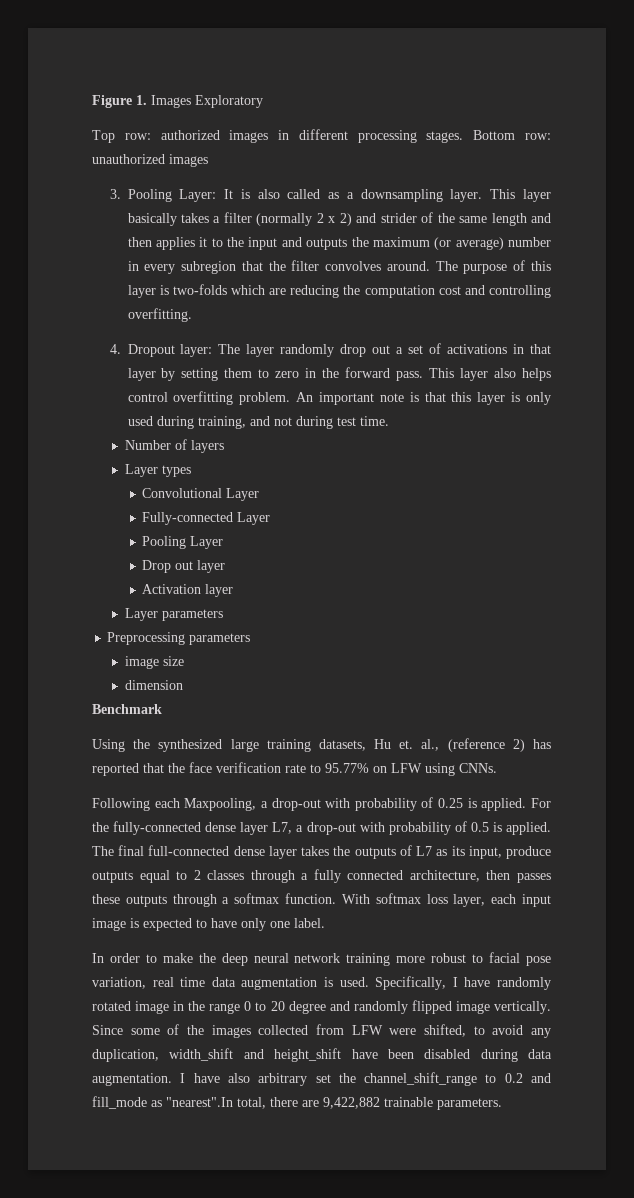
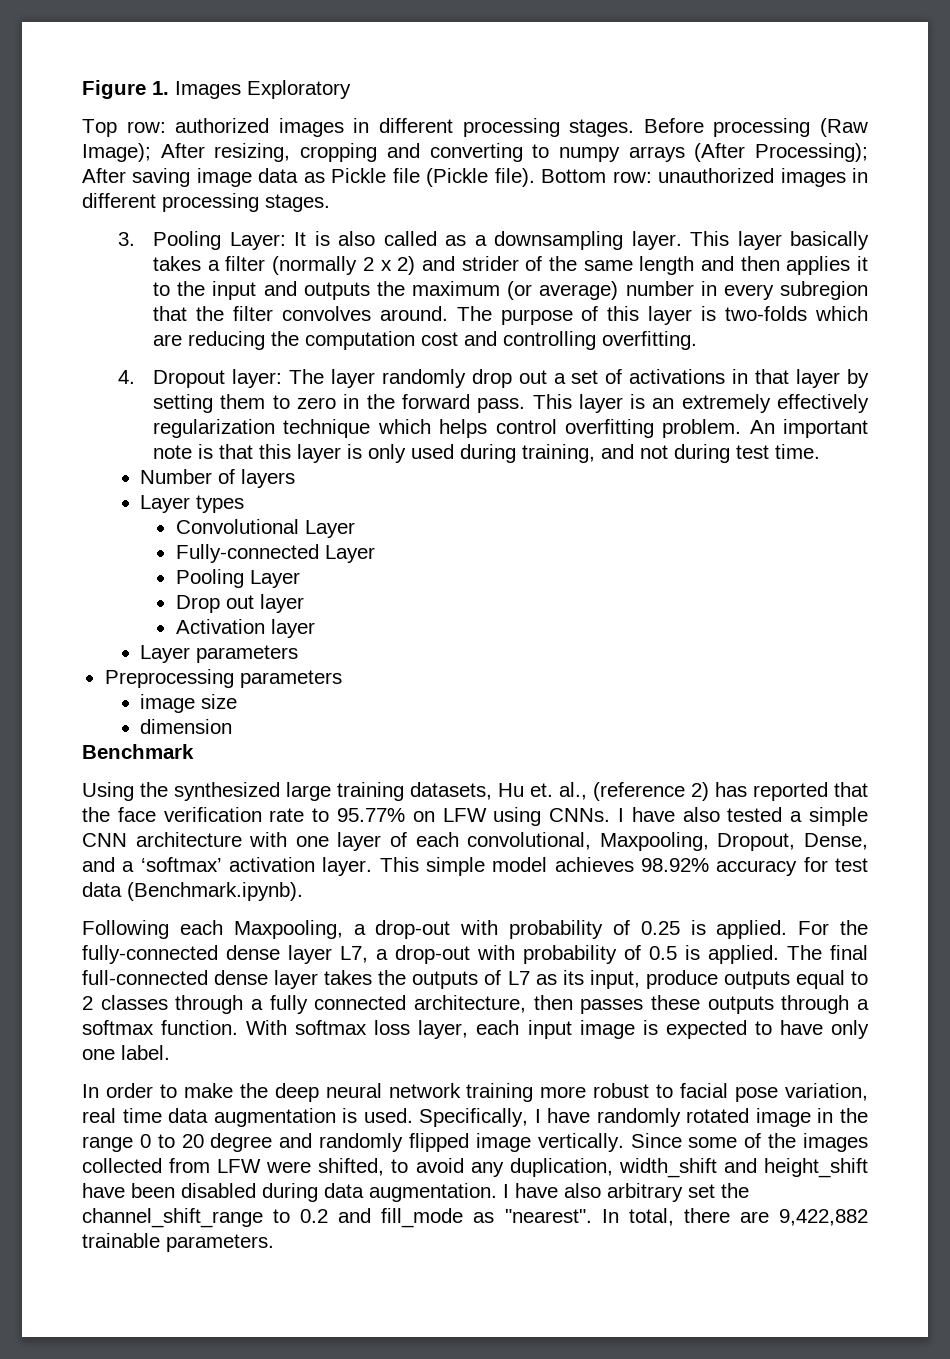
+ Before processing (Raw Image); After resizing, cropping and converting to numpy arrays (After Processing); After saving image data as Pickle file (Pickle file).
- Bottom row: unauthorized images
+ Bottom row: unauthorized images in different processing stages.
- This layer also helps control overfitting problem.
+ This layer is an extremely effectively regularization technique which helps control overfitting problem.
+ I have also tested a simple CNN architecture with one layer of each convolutional, Maxpooling, Dropout, Dense, and a ‘softmax’ activation layer. This simple model achieves 98.92% accuracy for test data (Benchmark.ipynb).
- I have also arbitrary set the channel_shift_range to 0.2 and fill_mode as "nearest".In total, there are 9,422,882 trainable parameters.
+ I have also arbitrary set the channel_shift_range to 0.2 and fill_mode as "nearest". In total, there are 9,422,882 trainable parameters.

